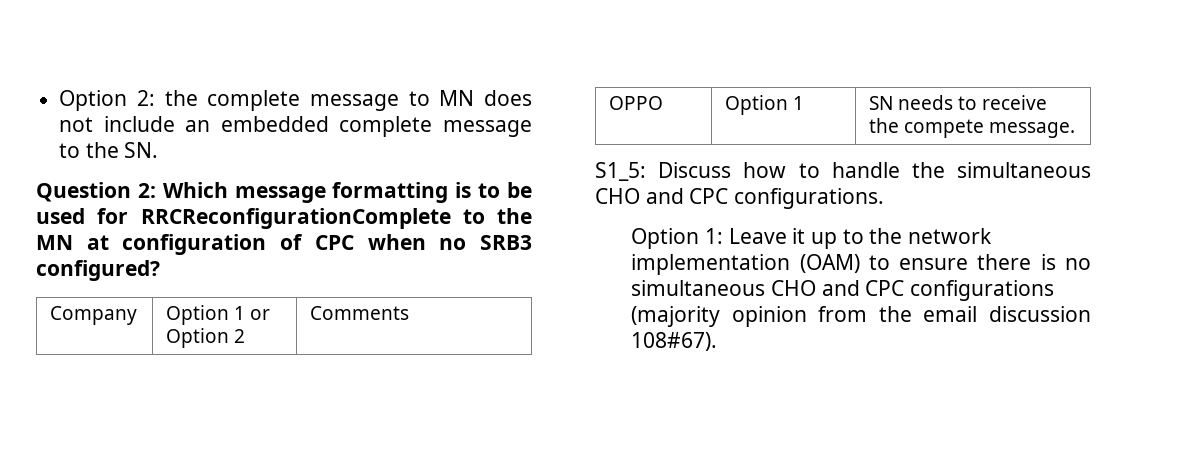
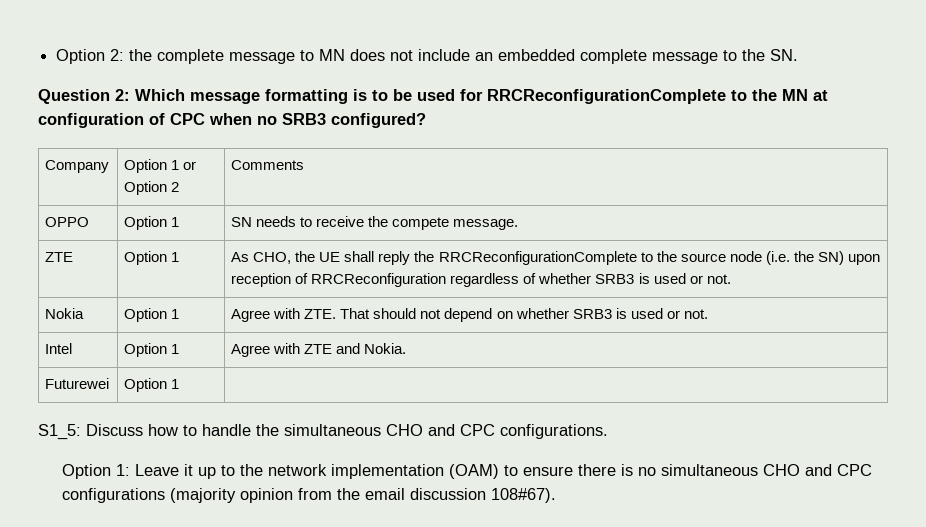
+ ZTE | Option 1 | As CHO, the UE shall reply the RRCReconfigurationComplete to the source node (i.e. the SN) upon reception of RRCReconfiguration regardless of whether SRB3 is used or not.
+ Nokia | Option 1 | Agree with ZTE. That should not depend on whether SRB3 is used or not.
+ Intel | Option 1 | Agree with ZTE and Nokia.
+ Futurewei | Option 1 |

